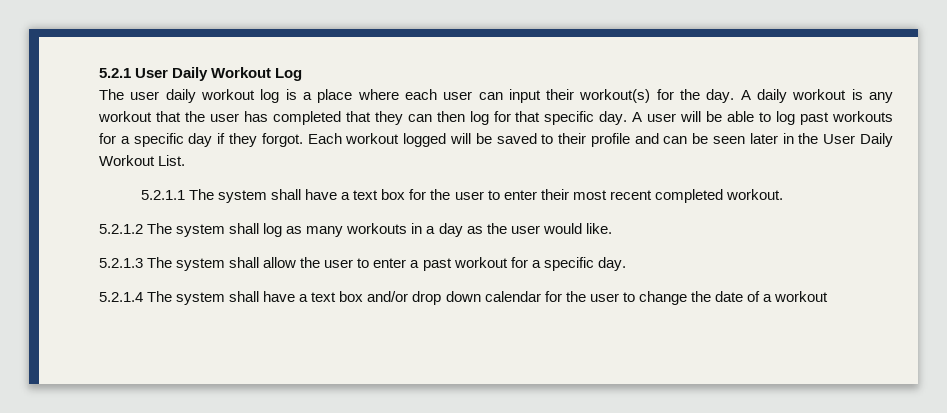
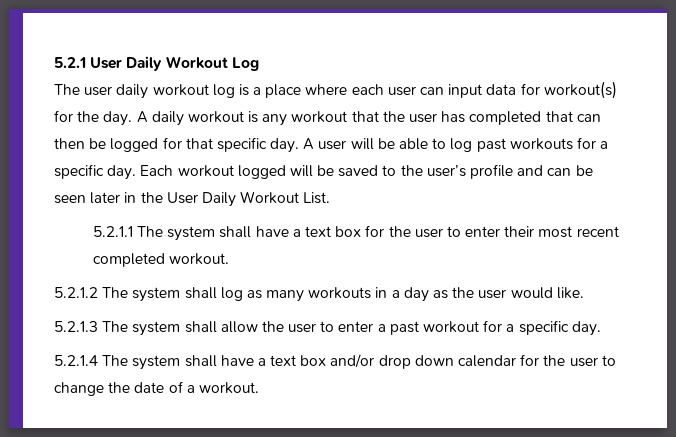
- The user daily workout log is a place where each user can input their workout(s) for the day.
+ The user daily workout log is a place where each user can input data for workout(s) for the day.
- A daily workout is any workout that the user has completed that they can then log for that specific day.
+ A daily workout is any workout that the user has completed that can then be logged for that specific day.
- A user will be able to log past workouts for a specific day if they forgot.
+ A user will be able to log past workouts for a specific day.
- Each workout logged will be saved to their profile and can be seen later in the User Daily Workout List.
+ Each workout logged will be saved to the user’s profile and can be seen later in the User Daily Workout List.
- 5.2.1.4 The system shall have a text box and/or drop down calendar for the user to change the date of a workout
+ 5.2.1.4 The system shall have a text box and/or drop down calendar for the user to change the date of a workout.

